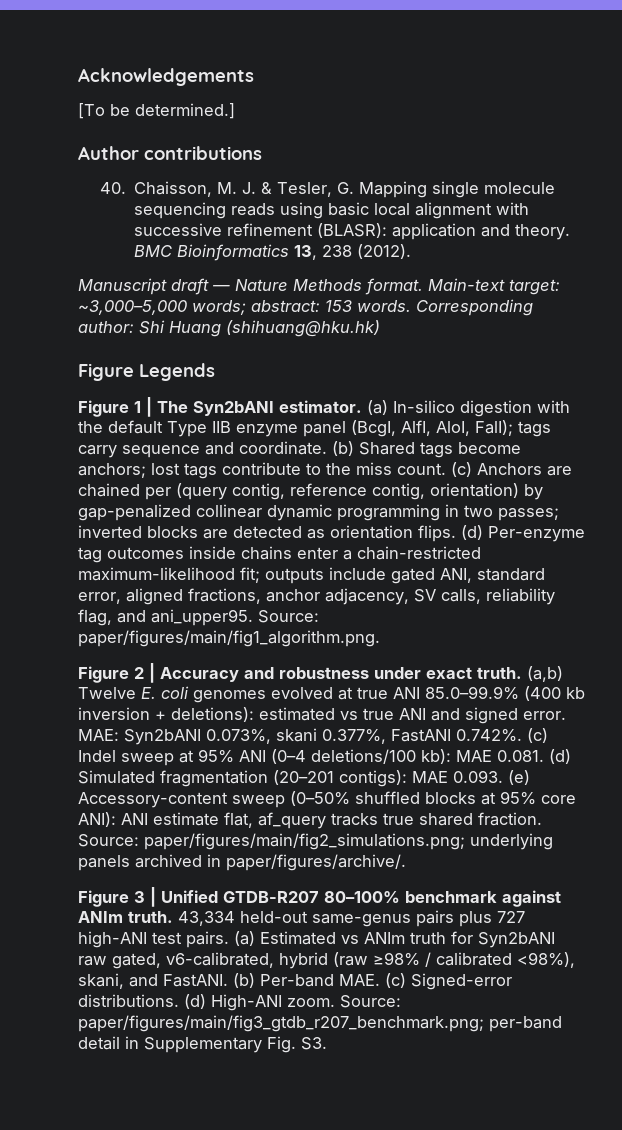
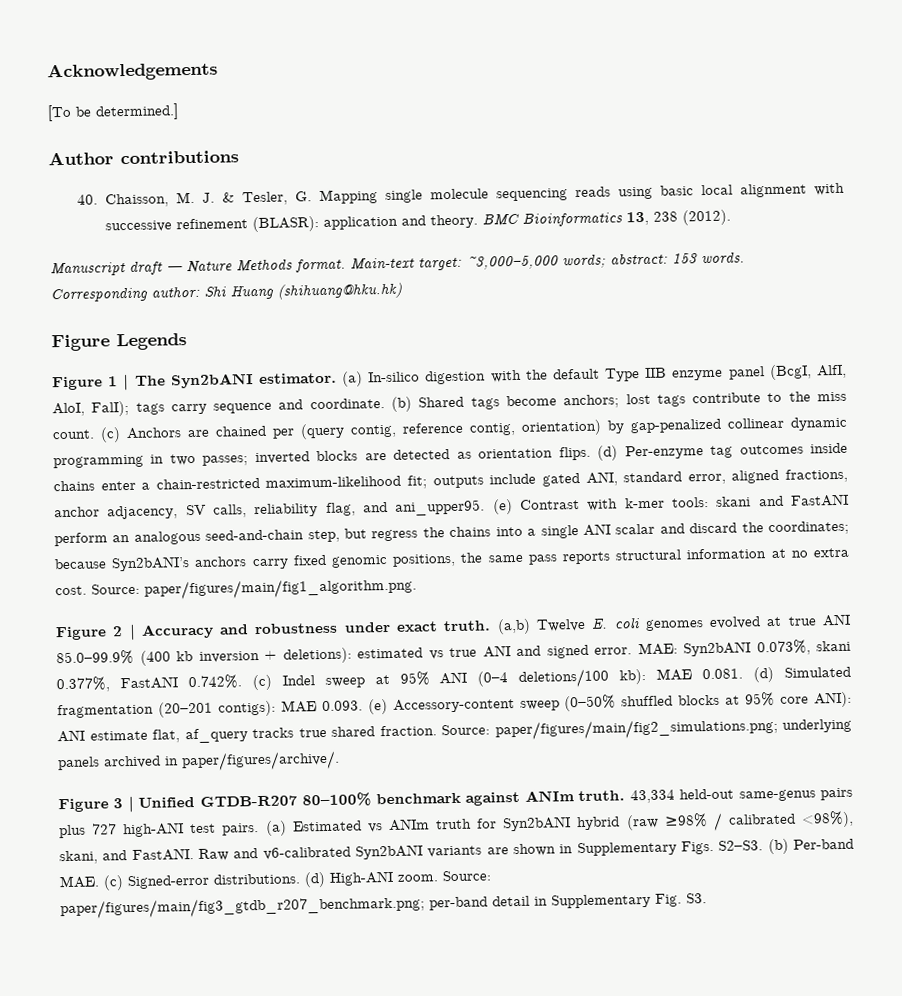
+ (e) Contrast with k-mer tools: skani and FastANI perform an analogous seed-and-chain step, but regress the chains into a single ANI scalar and discard the coordinates; because Syn2bANI’s anchors carry fixed genomic positions, the same pass reports structural information at no extra cost.
- (a) Estimated vs ANIm truth for Syn2bANI raw gated, v6-calibrated, hybrid (raw ≥98% / calibrated <98%), skani, and FastANI.
+ (a) Estimated vs ANIm truth for Syn2bANI hybrid (raw ≥98% / calibrated <98%), skani, and FastANI.
+ Raw and v6-calibrated Syn2bANI variants are shown in Supplementary Figs. S2–S3.

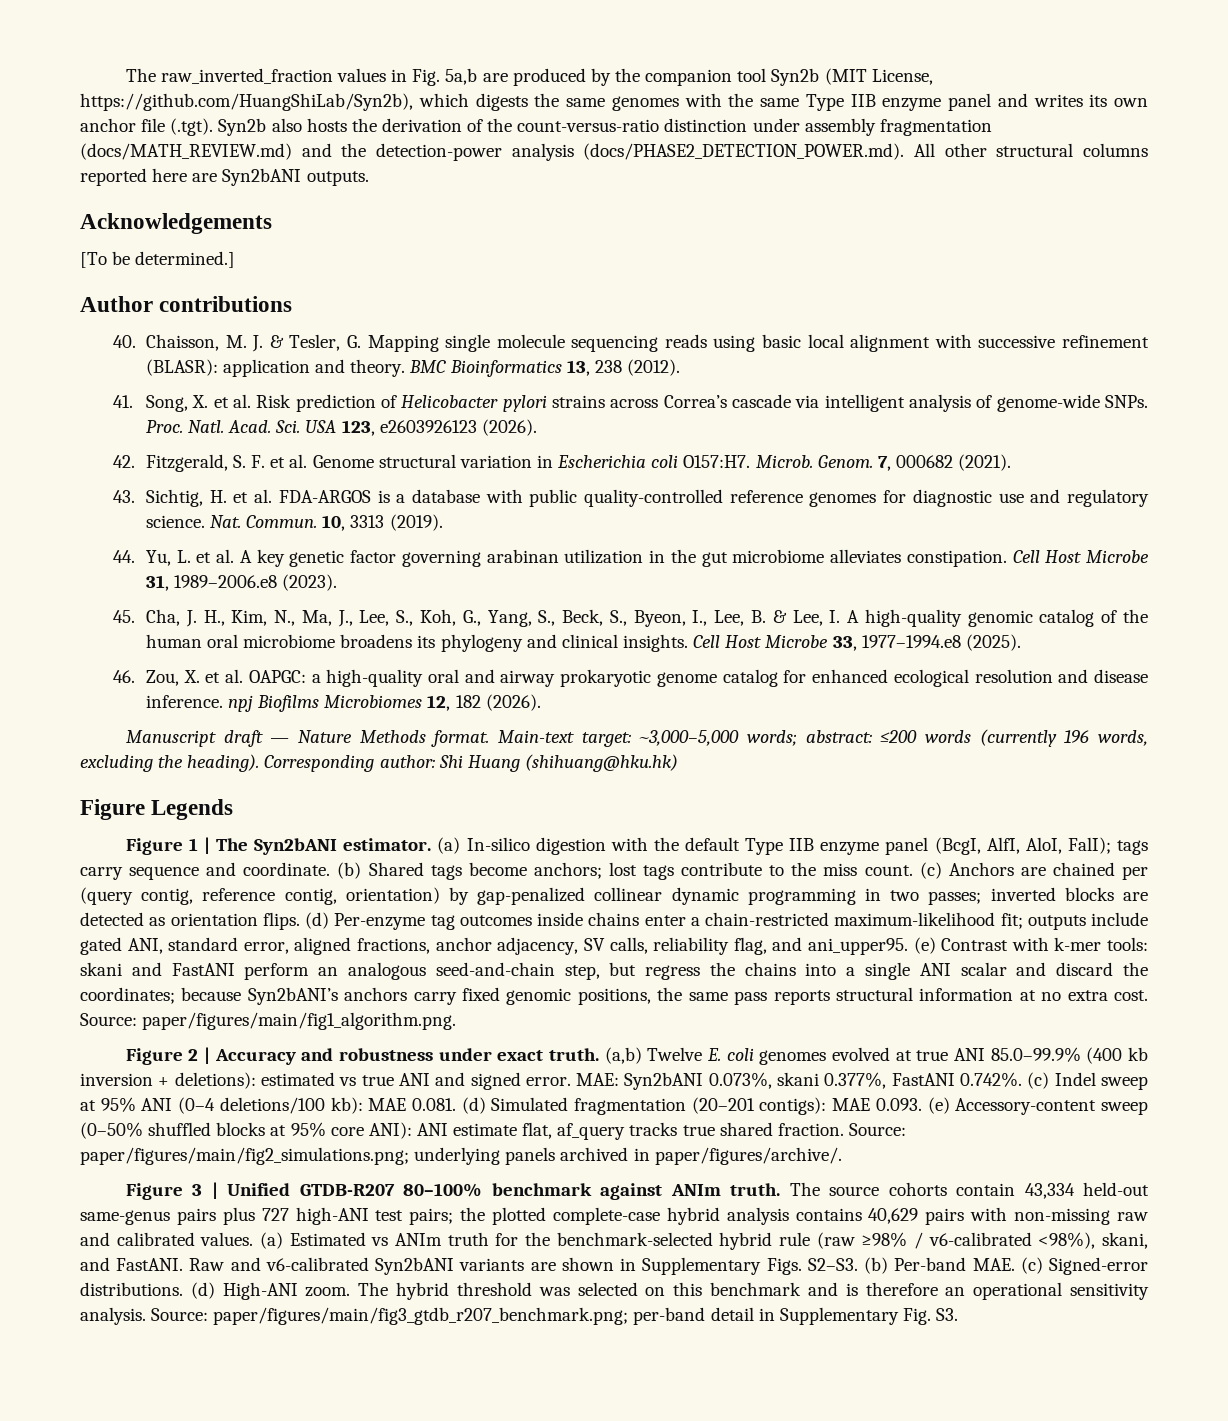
+ The raw_inverted_fraction values in Fig. 5a,b are produced by the companion tool Syn2b (MIT License, https://github.com/HuangShiLab/Syn2b), which digests the same genomes with the same Type IIB enzyme panel and writes its own anchor file (.tgt). Syn2b also hosts the derivation of the count-versus-ratio distinction under assembly fragmentation (docs/MATH_REVIEW.md) and the detection-power analysis (docs/PHASE2_DETECTION_POWER.md). All other structural columns reported here are Syn2bANI outputs.
+ 41. Song, X. et al. Risk prediction of Helicobacter pylori strains across Correa’s cascade via intelligent analysis of genome-wide SNPs. Proc. Natl. Acad. Sci. USA 123, e2603926123 (2026).
+ 42. Fitzgerald, S. F. et al. Genome structural variation in Escherichia coli O157:H7. Microb. Genom. 7, 000682 (2021).
+ 43. Sichtig, H. et al. FDA-ARGOS is a database with public quality-controlled reference genomes for diagnostic use and regulatory science. Nat. Commun. 10, 3313 (2019).
+ 44. Yu, L. et al. A key genetic factor governing arabinan utilization in the gut microbiome alleviates constipation. Cell Host Microbe 31, 1989–2006.e8 (2023).
+ 45. Cha, J. H., Kim, N., Ma, J., Lee, S., Koh, G., Yang, S., Beck, S., Byeon, I., Lee, B. & Lee, I. A high-quality genomic catalog of the human oral microbiome broadens its phylogeny and clinical insights. Cell Host Microbe 33, 1977–1994.e8 (2025).
+ 46. Zou, X. et al. OAPGC: a high-quality oral and airway prokaryotic genome catalog for enhanced ecological resolution and disease inference. npj Biofilms Microbiomes 12, 182 (2026).
- Main-text target: ~3,000–5,000 words; abstract: 153 words.
+ Main-text target: ~3,000–5,000 words; abstract: ≤200 words (currently 196 words, excluding the heading).
- 43,334 held-out same-genus pairs plus 727 high-ANI test pairs.
+ The source cohorts contain 43,334 held-out same-genus pairs plus 727 high-ANI test pairs; the plotted complete-case hybrid analysis contains 40,629 pairs with non-missing raw and calibrated values.
- (a) Estimated vs ANIm truth for Syn2bANI hybrid (raw ≥98% / calibrated <98%), skani, and FastANI.
+ (a) Estimated vs ANIm truth for the benchmark-selected hybrid rule (raw ≥98% / v6-calibrated <98%), skani, and FastANI.
+ The hybrid threshold was selected on this benchmark and is therefore an operational sensitivity analysis.

